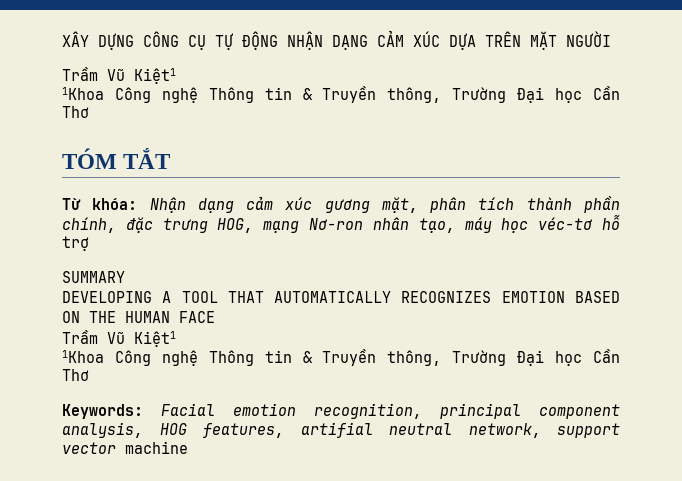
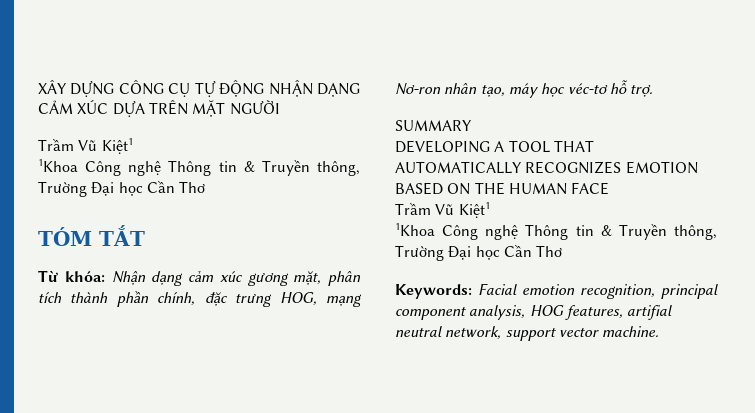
- Từ khóa: Nhận dạng cảm xúc gương mặt, phân tích thành phần chính, đặc trưng HOG, mạng Nơ-ron nhân tạo, máy học véc-tơ hỗ trợ
+ Từ khóa: Nhận dạng cảm xúc gương mặt, phân tích thành phần chính, đặc trưng HOG, mạng Nơ-ron nhân tạo, máy học véc-tơ hỗ trợ.
- Keywords: Facial emotion recognition, principal component analysis, HOG features, artifial neutral network, support vector machine
+ Keywords: Facial emotion recognition, principal component analysis, HOG features, artifial neutral network, support vector machine.

